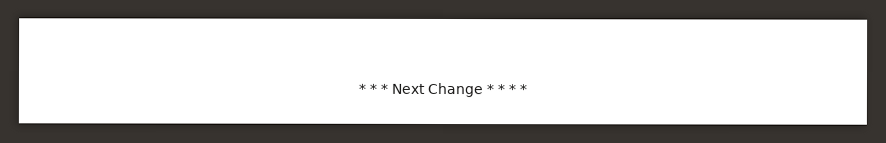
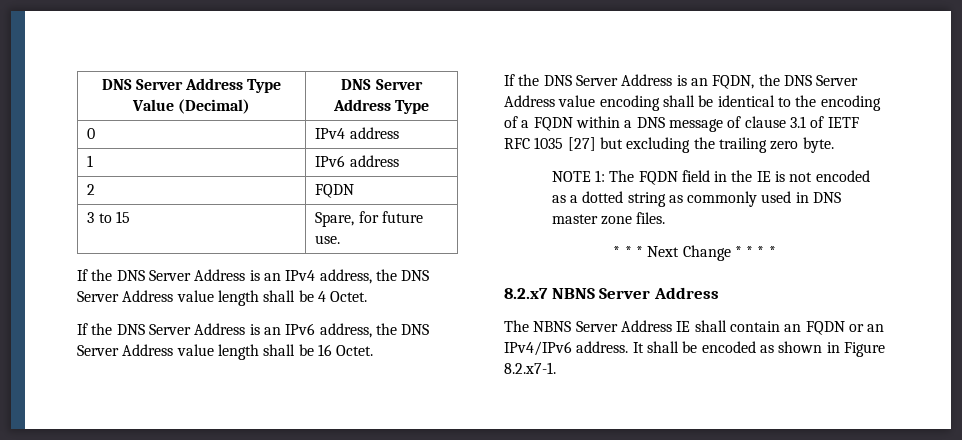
+ DNS Server Address Type Value (Decimal) | DNS Server Address Type
+ 0 | IPv4 address
+ 1 | IPv6 address
+ 2 | FQDN
+ 3 to 15 | Spare, for future use.
+ If the DNS Server Address is an IPv4 address, the DNS Server Address value length shall be 4 Octet.
+ If the DNS Server Address is an IPv6 address, the DNS Server Address value length shall be 16 Octet.
+ If the DNS Server Address is an FQDN, the DNS Server Address value encoding shall be identical to the encoding of a FQDN within a DNS message of clause 3.1 of IETF RFC 1035 [27] but excluding the trailing zero byte.
+ NOTE 1: The FQDN field in the IE is not encoded as a dotted string as commonly used in DNS master zone files.
+ 8.2.x7 NBNS Server Address
+ The NBNS Server Address IE shall contain an FQDN or an IPv4/IPv6 address. It shall be encoded as shown in Figure 8.2.x7-1.

